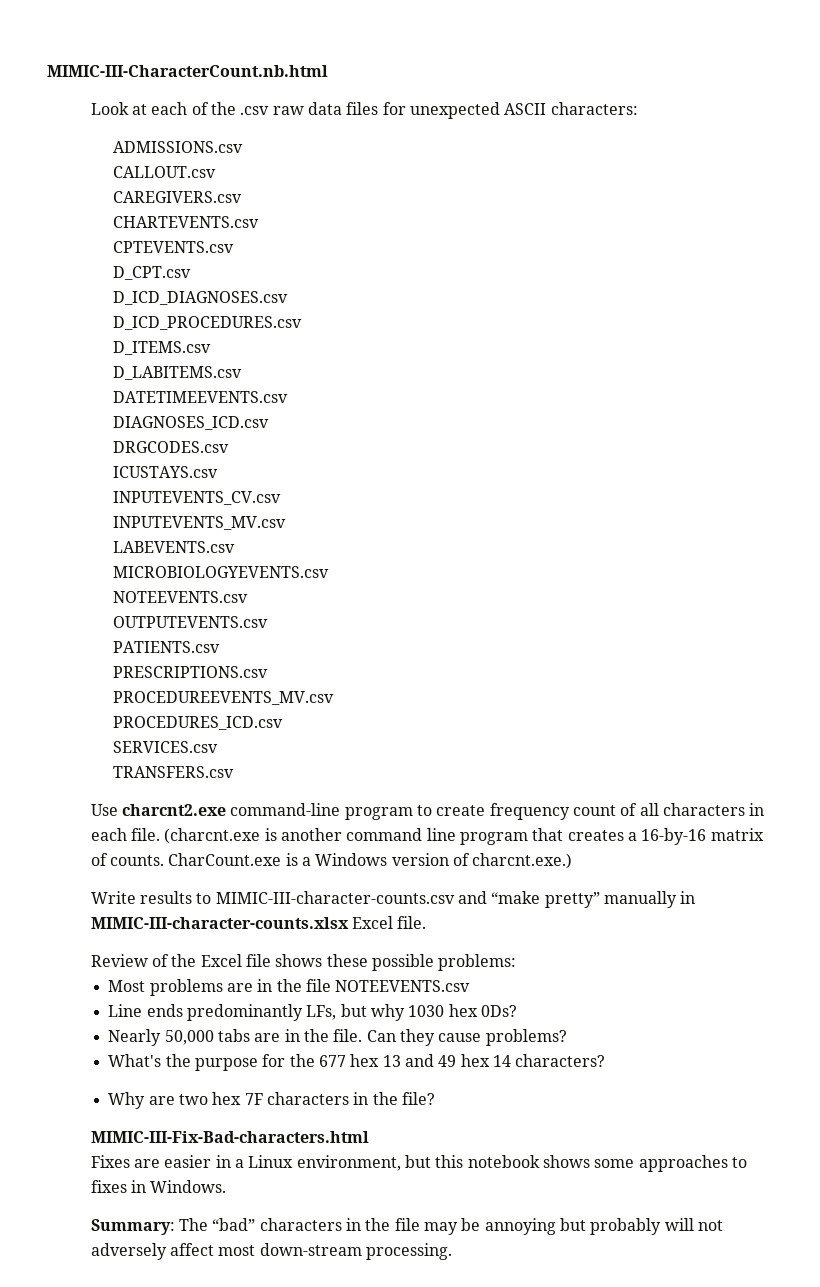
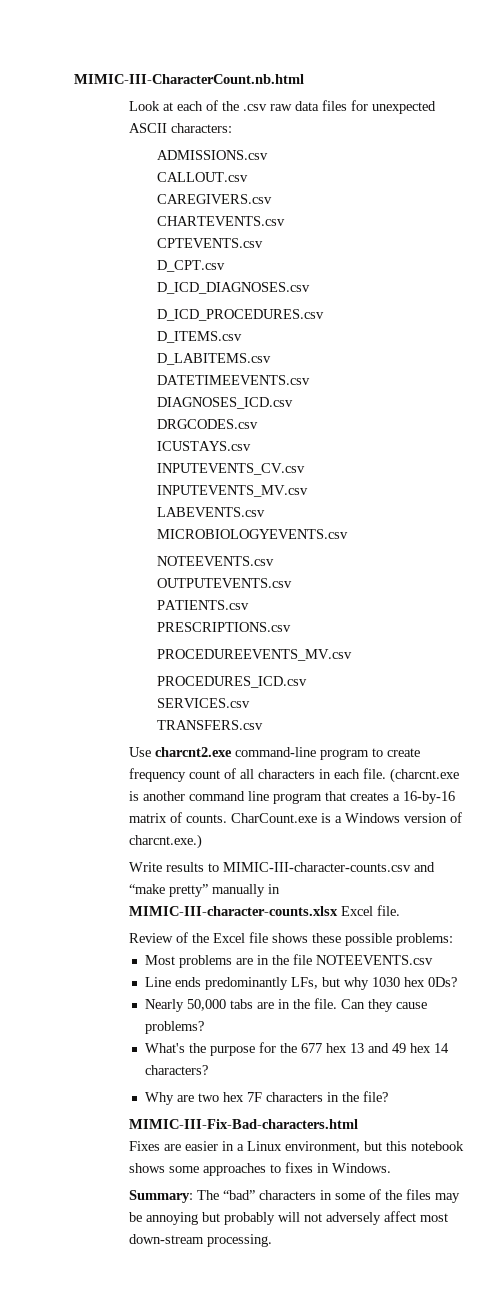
- Summary: The “bad” characters in the file may be annoying but probably will not adversely affect most down-stream processing.
+ Summary: The “bad” characters in some of the files may be annoying but probably will not adversely affect most down-stream processing.

